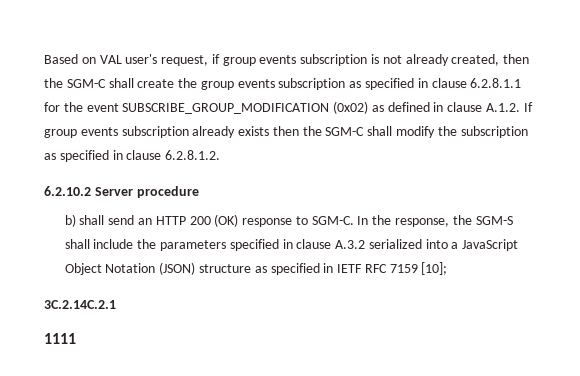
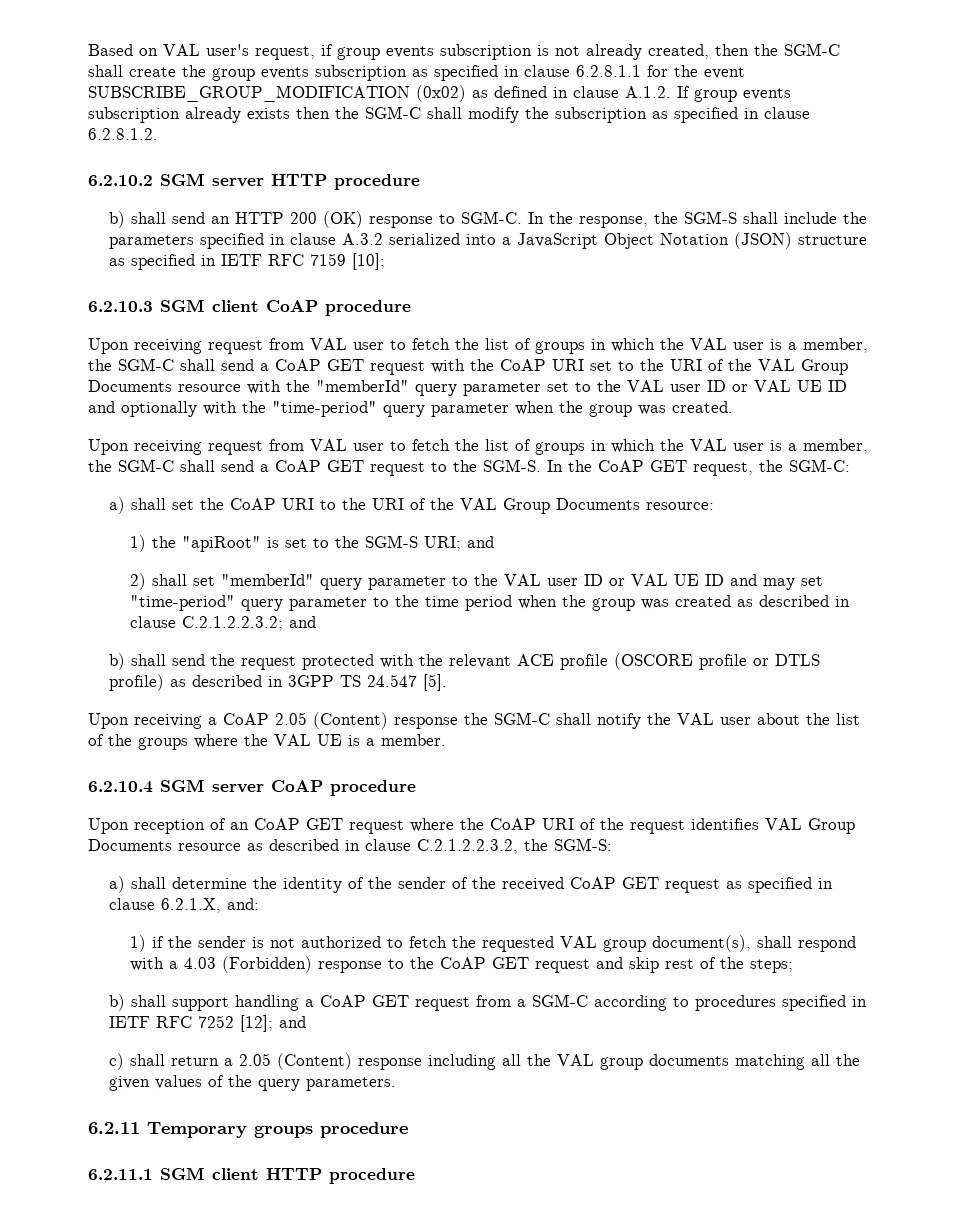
- 6.2.10.2 Server procedure
+ 6.2.10.2 SGM server HTTP procedure
- 3C.2.14C.2.1
- 1111
+ 6.2.10.3 SGM client CoAP procedure
+ Upon receiving request from VAL user to fetch the list of groups in which the VAL user is a member, the SGM-C shall send a CoAP GET request with the CoAP URI set to the URI of the VAL Group Documents resource with the "memberId" query parameter set to the VAL user ID or VAL UE ID and optionally with the "time-period" query parameter when the group was created.
+ Upon receiving request from VAL user to fetch the list of groups in which the VAL user is a member, the SGM-C shall send a CoAP GET request to the SGM-S. In the CoAP GET request, the SGM-C:
+ a) shall set the CoAP URI to the URI of the VAL Group Documents resource:
+ 1) the "apiRoot" is set to the SGM-S URI; and
+ 2) shall set "memberId" query parameter to the VAL user ID or VAL UE ID and may set "time-period" query parameter to the time period when the group was created as described in clause C.2.1.2.2.3.2; and
+ b) shall send the request protected with the relevant ACE profile (OSCORE profile or DTLS profile) as described in 3GPP TS 24.547 [5].
+ Upon receiving a CoAP 2.05 (Content) response the SGM-C shall notify the VAL user about the list of the groups where the VAL UE is a member.
+ 6.2.10.4 SGM server CoAP procedure
+ Upon reception of an CoAP GET request where the CoAP URI of the request identifies VAL Group Documents resource as described in clause C.2.1.2.2.3.2, the SGM-S:
+ a) shall determine the identity of the sender of the received CoAP GET request as specified in clause 6.2.1.X, and:
+ 1) if the sender is not authorized to fetch the requested VAL group document(s), shall respond with a 4.03 (Forbidden) response to the CoAP GET request and skip rest of the steps;
+ b) shall support handling a CoAP GET request from a SGM-C according to procedures specified in IETF RFC 7252 [12]; and
+ c) shall return a 2.05 (Content) response including all the VAL group documents matching all the given values of the query parameters.
+ 6.2.11 Temporary groups procedure
+ 6.2.11.1 SGM client HTTP procedure

